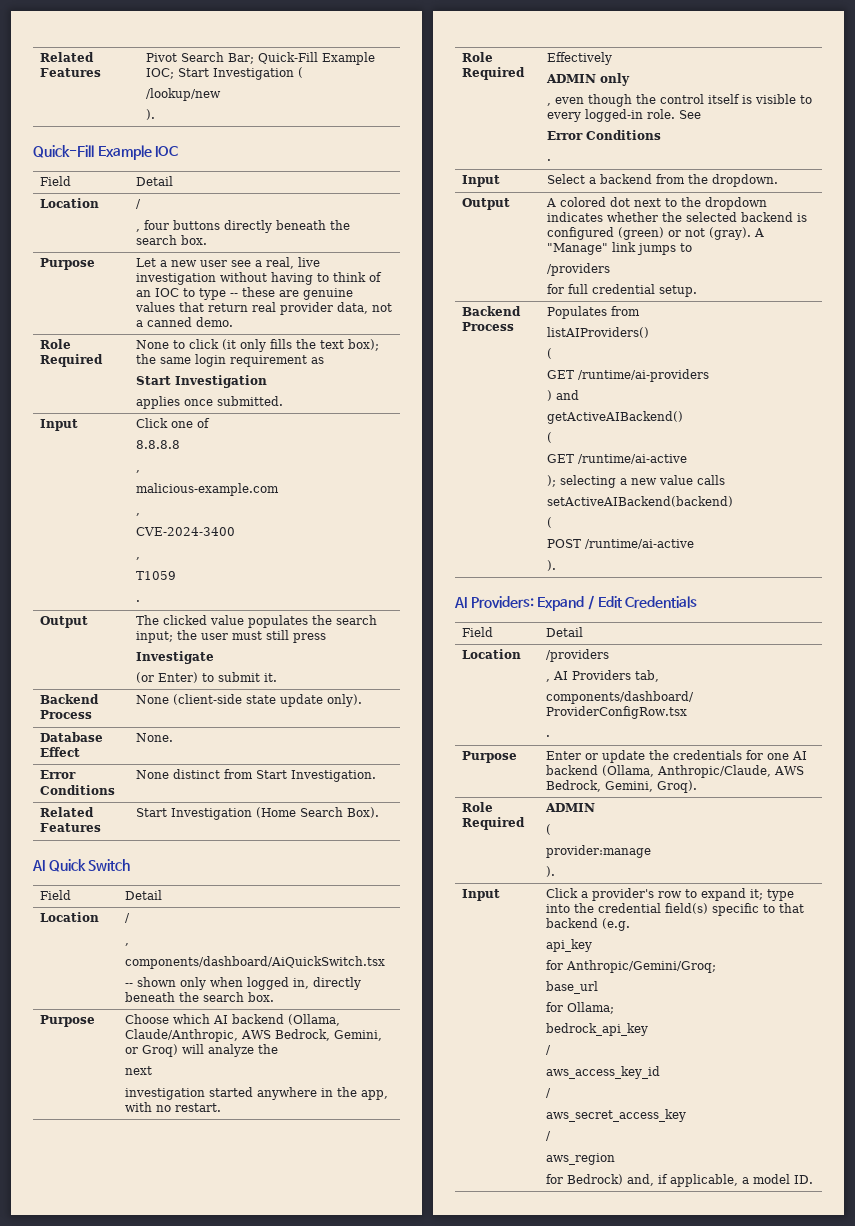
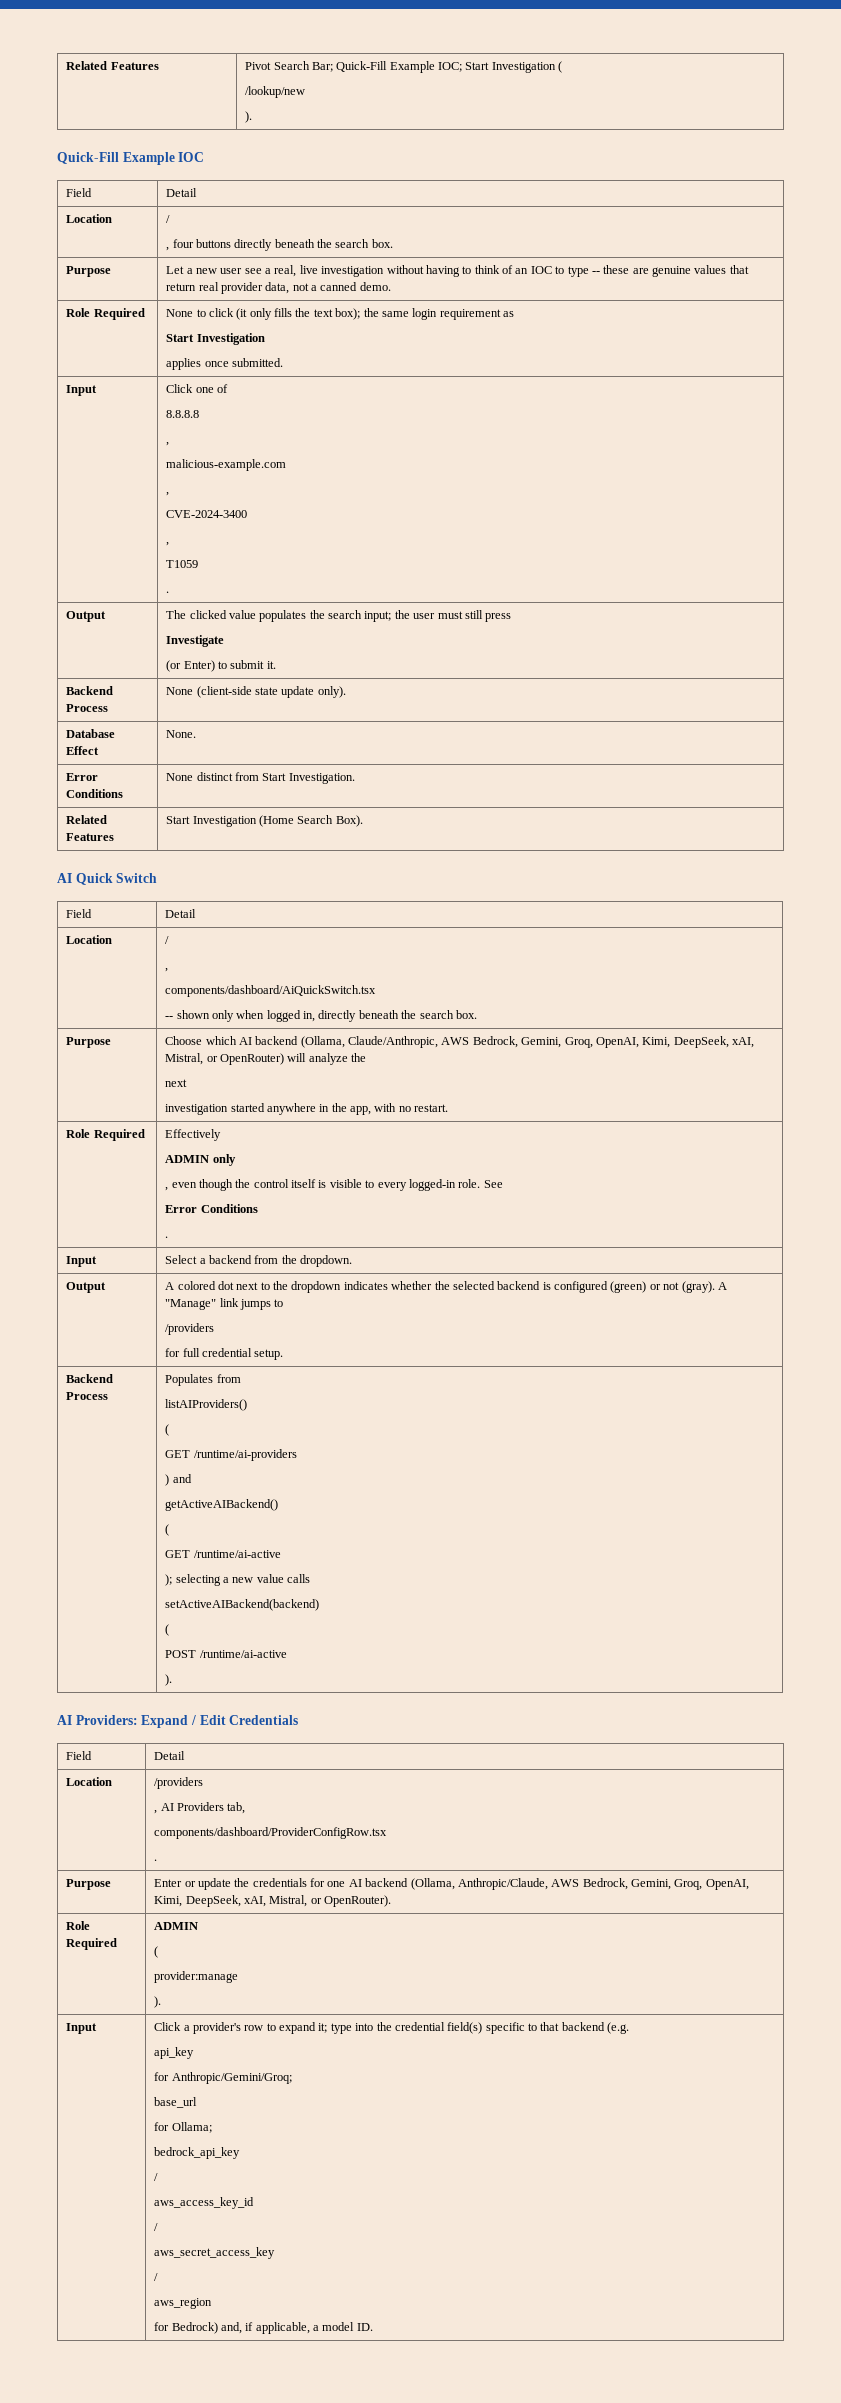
- Purpose | Choose which AI backend (Ollama, Claude/Anthropic, AWS Bedrock, Gemini, or Groq) will analyze the
+ Purpose | Choose which AI backend (Ollama, Claude/Anthropic, AWS Bedrock, Gemini, Groq, OpenAI, Kimi, DeepSeek, xAI, Mistral, or OpenRouter) will analyze the
- Purpose | Enter or update the credentials for one AI backend (Ollama, Anthropic/Claude, AWS Bedrock, Gemini, Groq).
+ Purpose | Enter or update the credentials for one AI backend (Ollama, Anthropic/Claude, AWS Bedrock, Gemini, Groq, OpenAI, Kimi, DeepSeek, xAI, Mistral, or OpenRouter).

